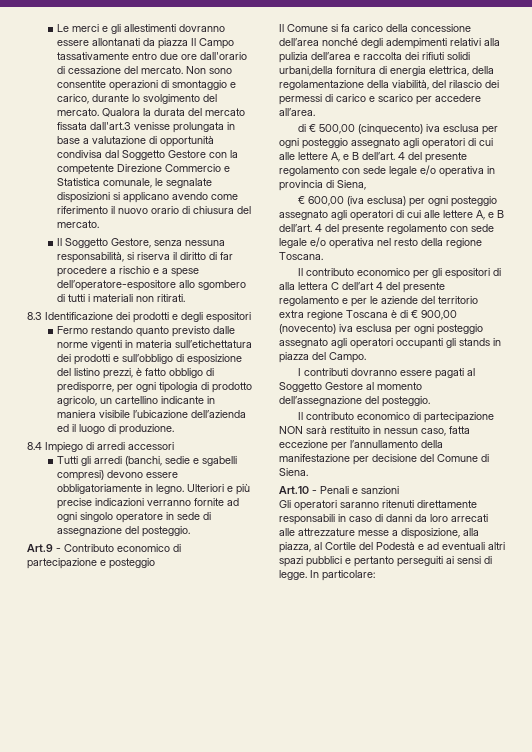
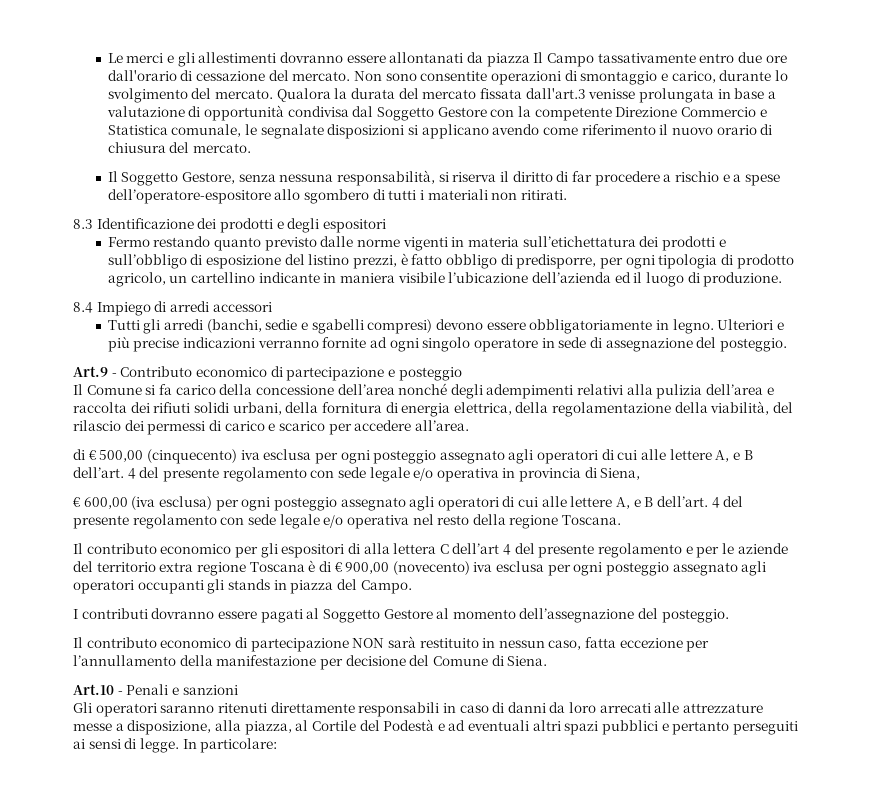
- Il Comune si fa carico della concessione dell’area nonché degli adempimenti relativi alla pulizia dell’area e raccolta dei rifiuti solidi urbani,della fornitura di energia elettrica, della regolamentazione della viabilità, del rilascio dei permessi di carico e scarico per accedere all’area.
+ Il Comune si fa carico della concessione dell’area nonché degli adempimenti relativi alla pulizia dell’area e raccolta dei rifiuti solidi urbani, della fornitura di energia elettrica, della regolamentazione della viabilità, del rilascio dei permessi di carico e scarico per accedere all’area.

